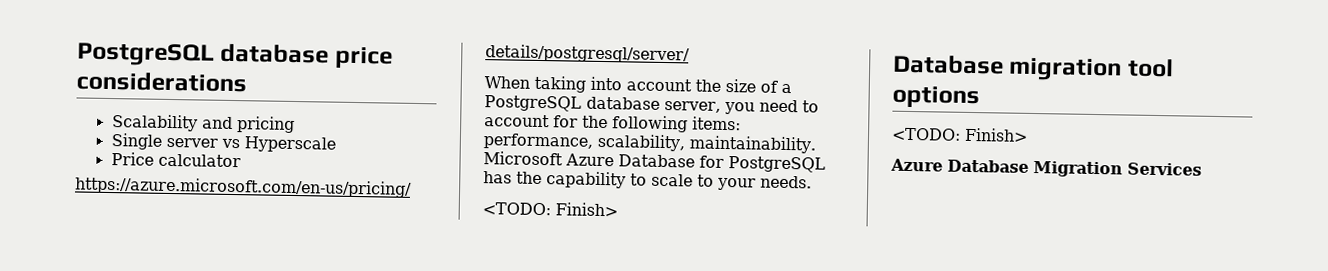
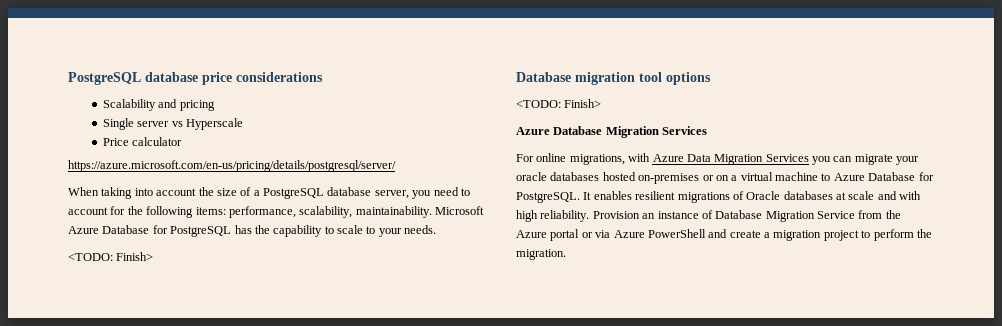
+ For online migrations, with Azure Data Migration Services you can migrate your oracle databases hosted on-premises or on a virtual machine to Azure Database for PostgreSQL. It enables resilient migrations of Oracle databases at scale and with high reliability. Provision an instance of Database Migration Service from the Azure portal or via Azure PowerShell and create a migration project to perform the migration.

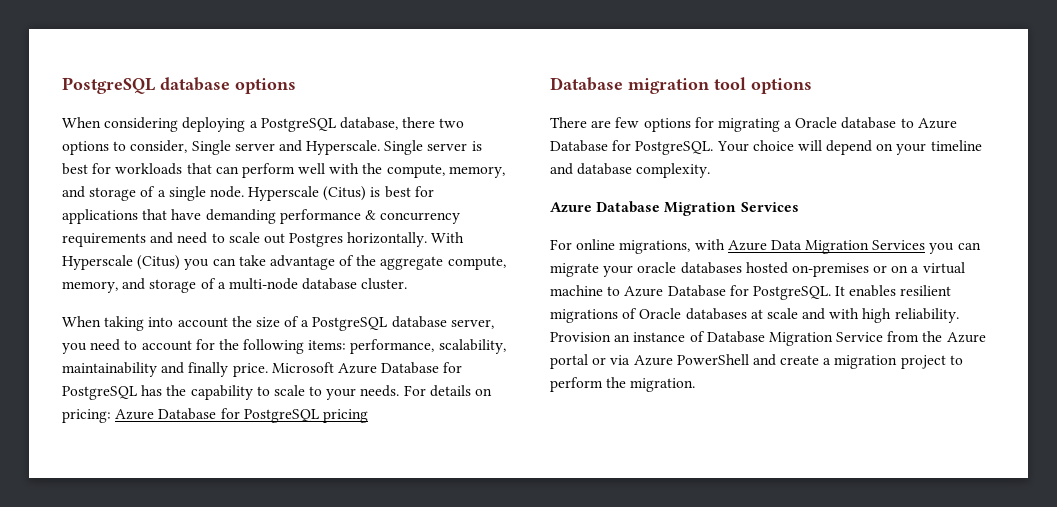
- PostgreSQL database price considerations
- Scalability and pricing
- Single server vs Hyperscale
- Price calculator
- https://azure.microsoft.com/en-us/pricing/details/postgresql/server/
+ PostgreSQL database options
+ When considering deploying a PostgreSQL database, there two options to consider, Single server and Hyperscale. Single server is best for workloads that can perform well with the compute, memory, and storage of a single node. Hyperscale (Citus) is best for applications that have demanding performance & concurrency requirements and need to scale out Postgres horizontally. With Hyperscale (Citus) you can take advantage of the aggregate compute, memory, and storage of a multi-node database cluster.
- When taking into account the size of a PostgreSQL database server, you need to account for the following items: performance, scalability, maintainability.
+ When taking into account the size of a PostgreSQL database server, you need to account for the following items: performance, scalability, maintainability and finally price.
- Microsoft Azure Database for PostgreSQL has the capability to scale to your needs.
- <TODO: Finish>
+ Microsoft Azure Database for PostgreSQL has the capability to scale to your needs. For details on pricing: Azure Database for PostgreSQL pricing
  Database migration tool options
- <TODO: Finish>
+ There are few options for migrating a Oracle database to Azure Database for PostgreSQL. Your choice will depend on your timeline and database complexity.

